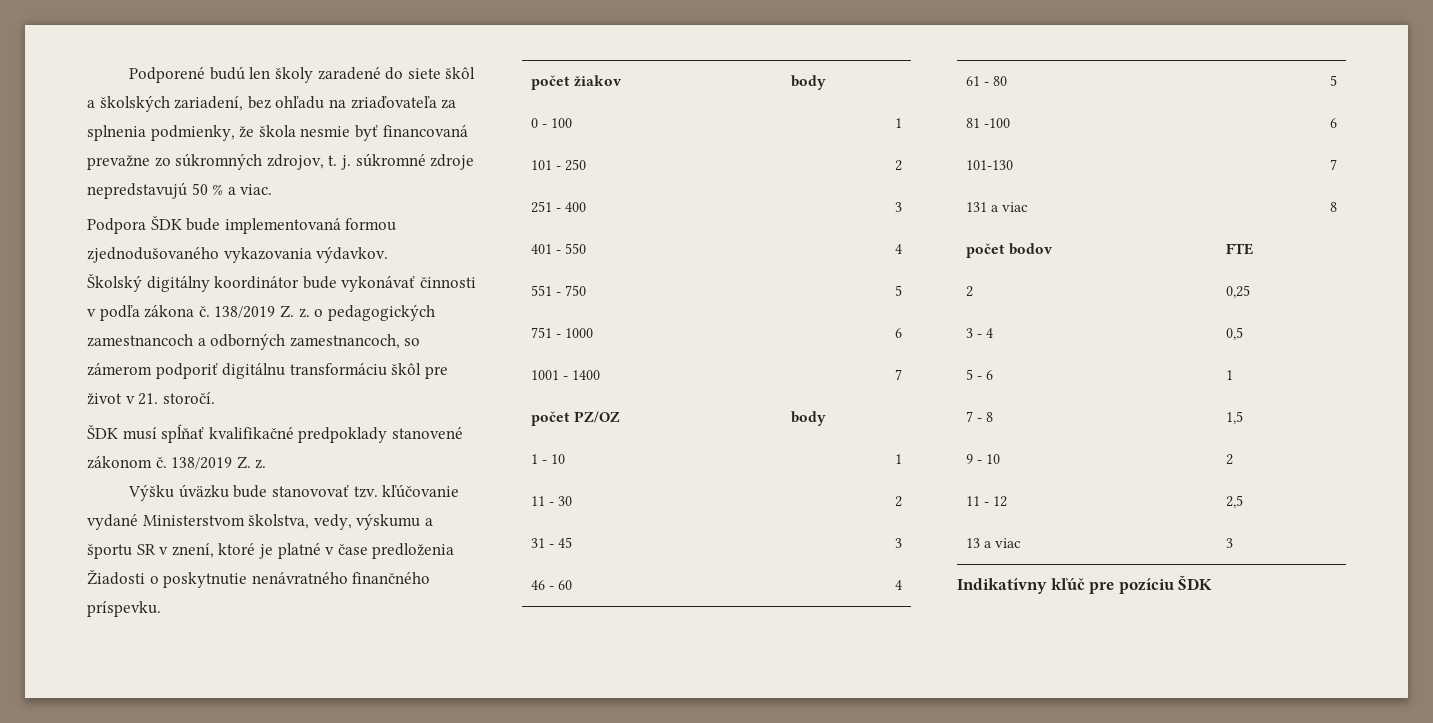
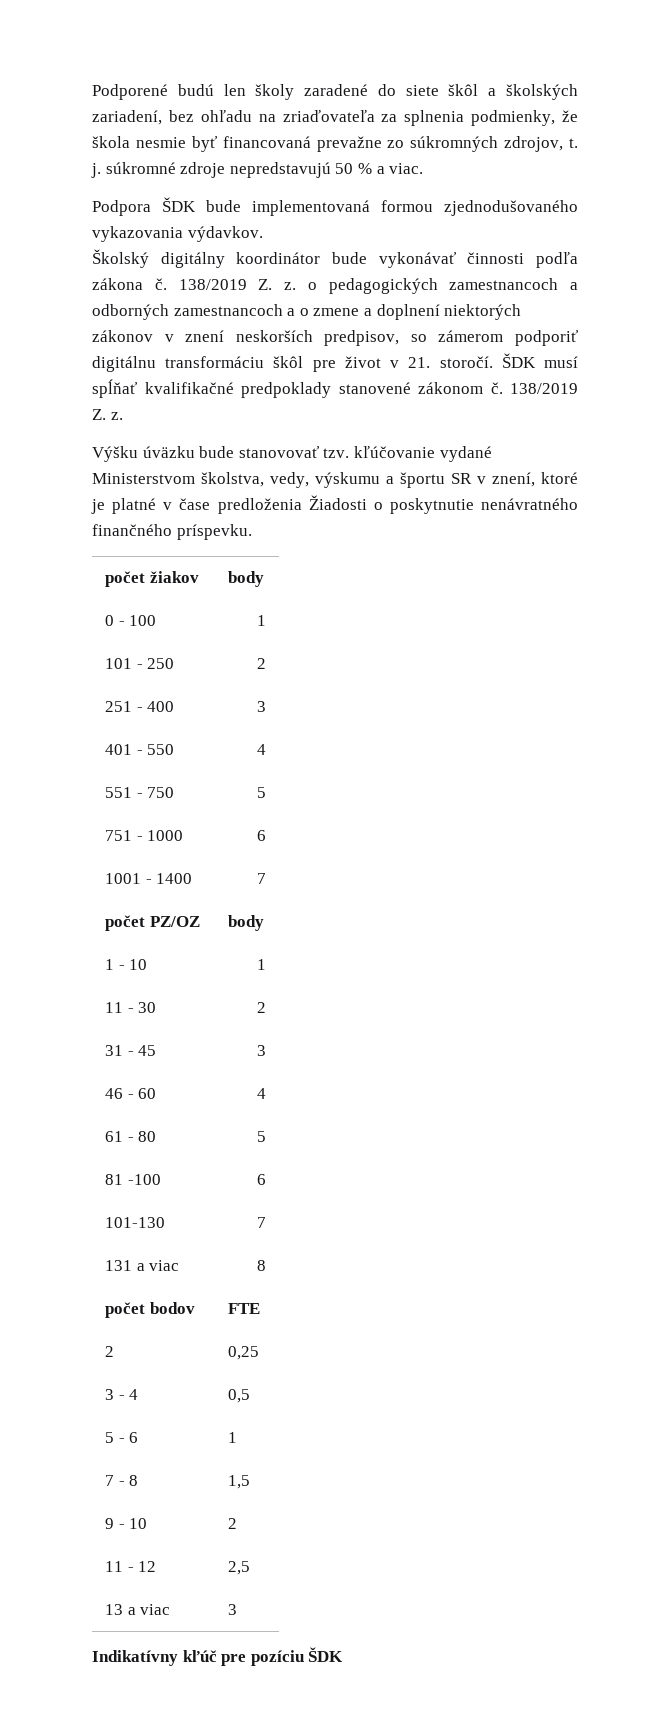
- Školský digitálny koordinátor bude vykonávať činnosti v podľa zákona č.
+ Školský digitálny koordinátor bude vykonávať činnosti podľa zákona č.
- 138/2019 Z. z. o pedagogických zamestnancoch a odborných zamestnancoch, so zámerom podporiť digitálnu transformáciu škôl pre život v 21. storočí.
- ŠDK musí spĺňať kvalifikačné predpoklady stanovené zákonom č.
+ 138/2019 Z. z. o pedagogických zamestnancoch a odborných zamestnancoch a o zmene a doplnení niektorých zákonov v znení neskorších predpisov, so zámerom podporiť digitálnu transformáciu škôl pre život v 21. storočí. ŠDK musí spĺňať kvalifikačné predpoklady stanovené zákonom č.

